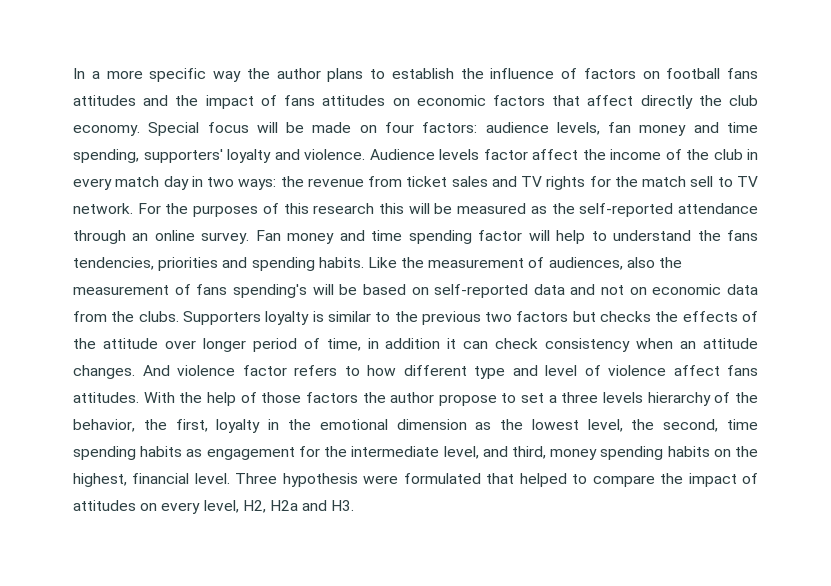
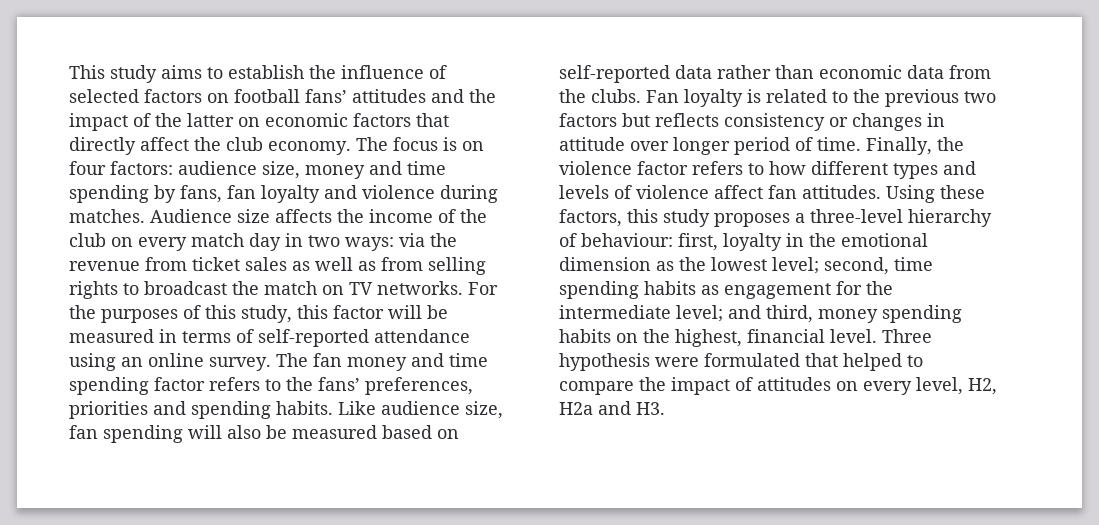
- In a more specific way the author plans to establish the influence of factors on football fans attitudes and the impact of fans attitudes on economic factors that affect directly the club economy.
+ This study aims to establish the influence of selected factors on football fans’ attitudes and the impact of the latter on economic factors that directly affect the club economy.
- Special focus will be made on four factors: audience levels, fan money and time spending, supporters' loyalty and violence. Audience levels factor affect the income of the club in every match day in two ways: the revenue from ticket sales and TV rights for the match sell to TV network.
+ The focus is on four factors: audience size, money and time spending by fans, fan loyalty and violence during matches. Audience size affects the income of the club on every match day in two ways: via the revenue from ticket sales as well as from selling rights to broadcast the match on TV networks.
- For the purposes of this research this will be measured as the self-reported attendance through an online survey.
+ For the purposes of this study, this factor will be measured in terms of self-reported attendance using an online survey.
- Fan money and time spending factor will help to understand the fans tendencies, priorities and spending habits.
+ The fan money and time spending factor refers to the fans’ preferences, priorities and spending habits.
- Like the measurement of audiences, also the measurement of fans spending's will be based on self-reported data and not on economic data from the clubs.
+ Like audience size, fan spending will also be measured based on self-reported data rather than economic data from the clubs.
- Supporters loyalty is similar to the previous two factors but checks the effects of the attitude over longer period of time, in addition it can check consistency when an attitude changes. And violence factor refers to how different type and level of violence affect fans attitudes. With the help of those factors the author propose to set a three levels hierarchy of the behavior, the first, loyalty in the emotional dimension as the lowest level, the second, time spending habits as engagement for the intermediate level, and third, money spending habits on the highest, financial level.
+ Fan loyalty is related to the previous two factors but reflects consistency or changes in attitude over longer period of time. Finally, the violence factor refers to how different types and levels of violence affect fan attitudes. Using these factors, this study proposes a three-level hierarchy of behaviour: first, loyalty in the emotional dimension as the lowest level; second, time spending habits as engagement for the intermediate level; and third, money spending habits on the highest, financial level.

